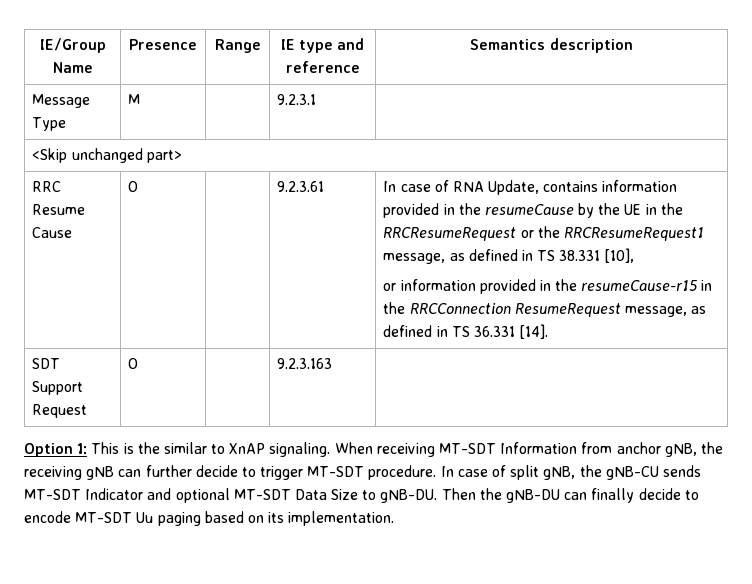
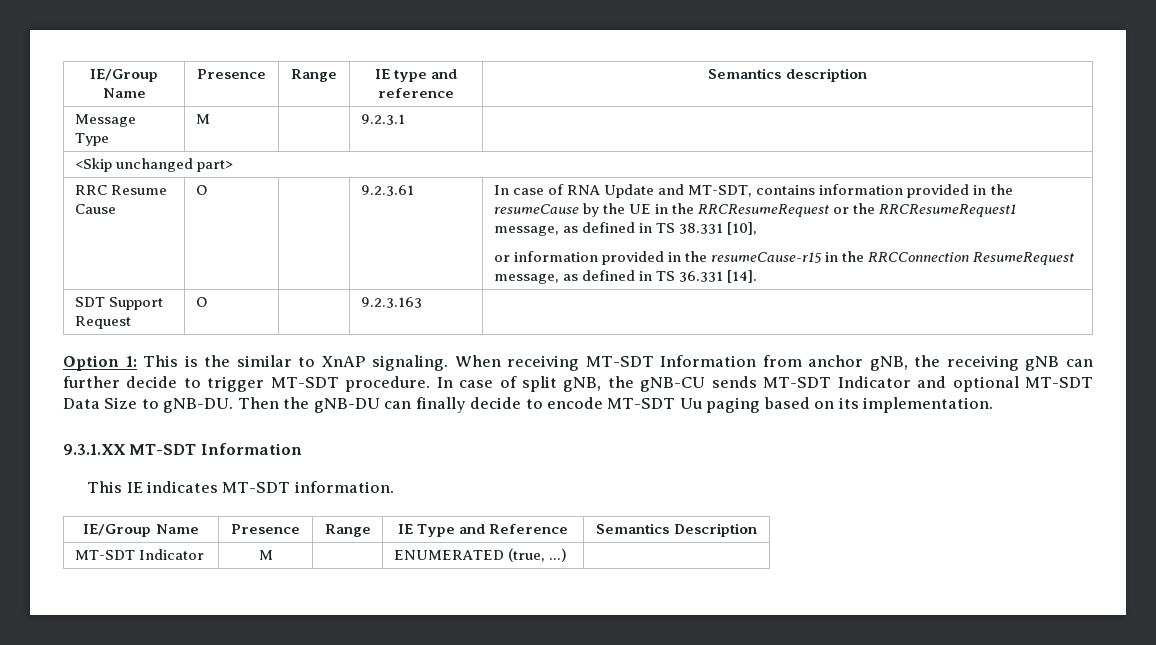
- In case of RNA Update, contains information provided in the resumeCause by the UE in the RRCResumeRequest or the RRCResumeRequest1 message, as defined in TS 38.331 [10],
+ In case of RNA Update and MT-SDT, contains information provided in the resumeCause by the UE in the RRCResumeRequest or the RRCResumeRequest1 message, as defined in TS 38.331 [10],
+ 9.3.1.XX MT-SDT Information
+ This IE indicates MT-SDT information.
+ IE/Group Name | Presence | Range | IE Type and Reference | Semantics Description
+ MT-SDT Indicator | M | | ENUMERATED (true, ...) |

